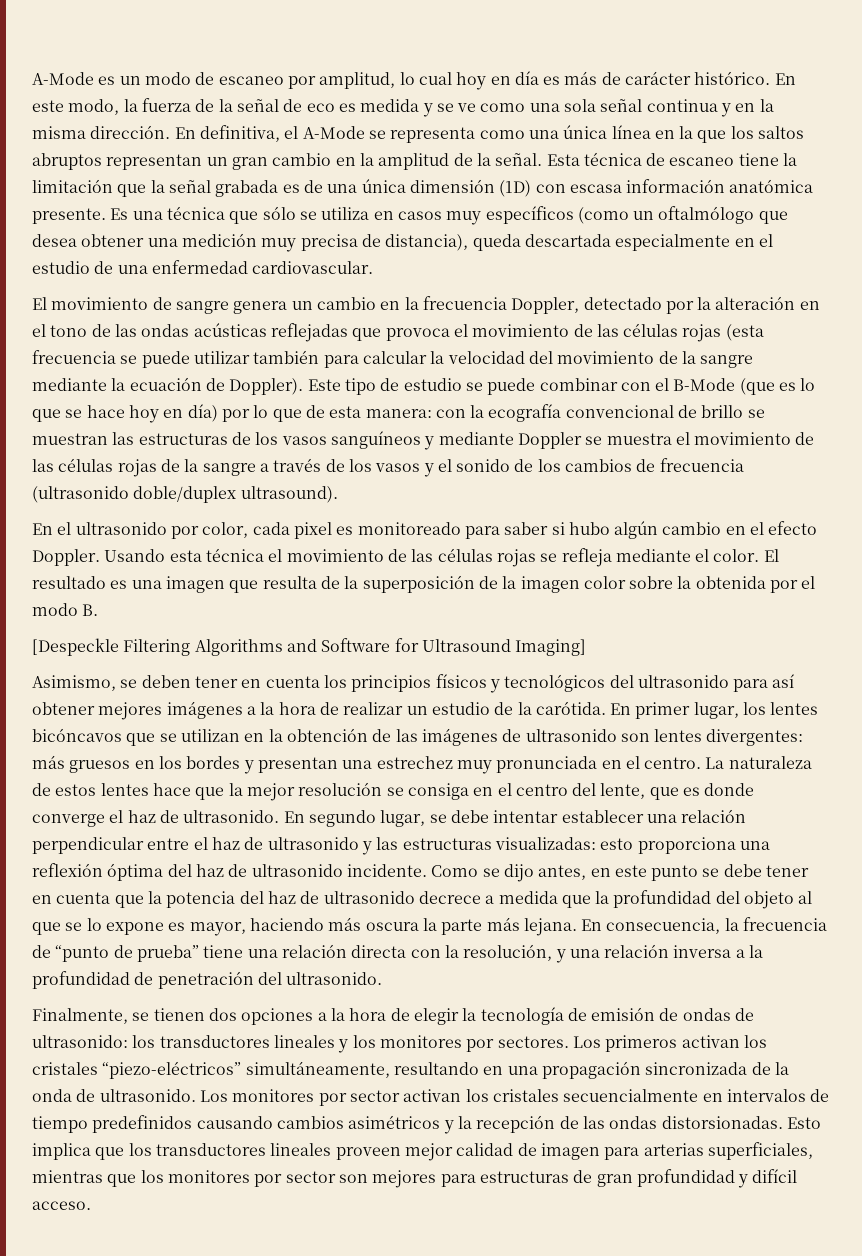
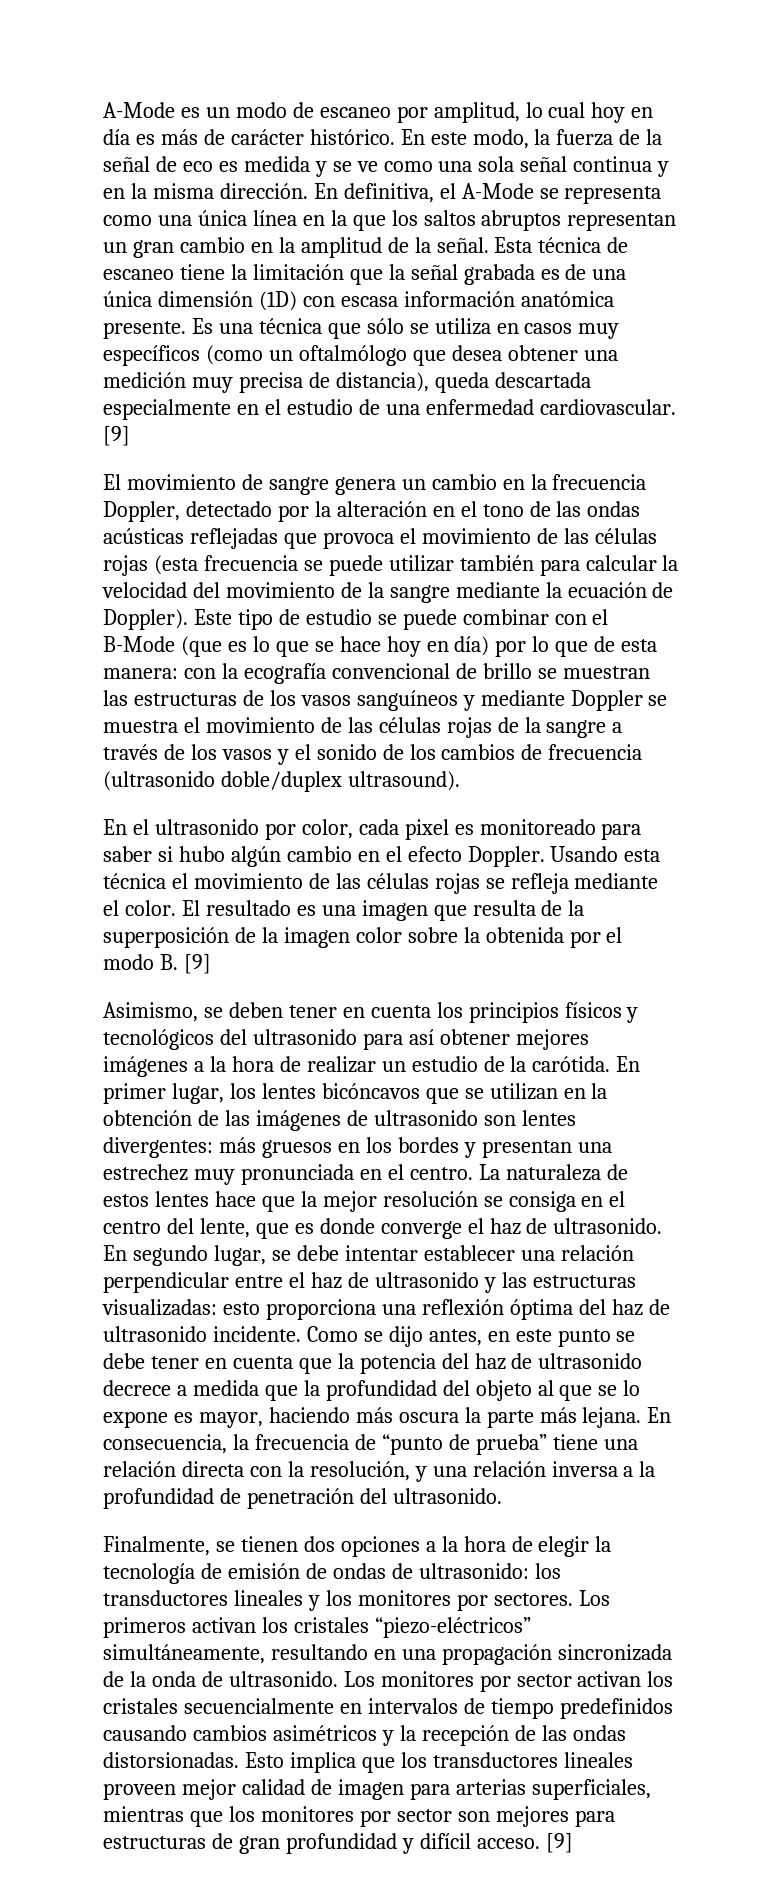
- Es una técnica que sólo se utiliza en casos muy específicos (como un oftalmólogo que desea obtener una medición muy precisa de distancia), queda descartada especialmente en el estudio de una enfermedad cardiovascular.
+ Es una técnica que sólo se utiliza en casos muy específicos (como un oftalmólogo que desea obtener una medición muy precisa de distancia), queda descartada especialmente en el estudio de una enfermedad cardiovascular. [9]
- El resultado es una imagen que resulta de la superposición de la imagen color sobre la obtenida por el modo B.
- [Despeckle Filtering Algorithms and Software for Ultrasound Imaging]
+ El resultado es una imagen que resulta de la superposición de la imagen color sobre la obtenida por el modo B. [9]
- Esto implica que los transductores lineales proveen mejor calidad de imagen para arterias superficiales, mientras que los monitores por sector son mejores para estructuras de gran profundidad y difícil acceso.
+ Esto implica que los transductores lineales proveen mejor calidad de imagen para arterias superficiales, mientras que los monitores por sector son mejores para estructuras de gran profundidad y difícil acceso. [9]

